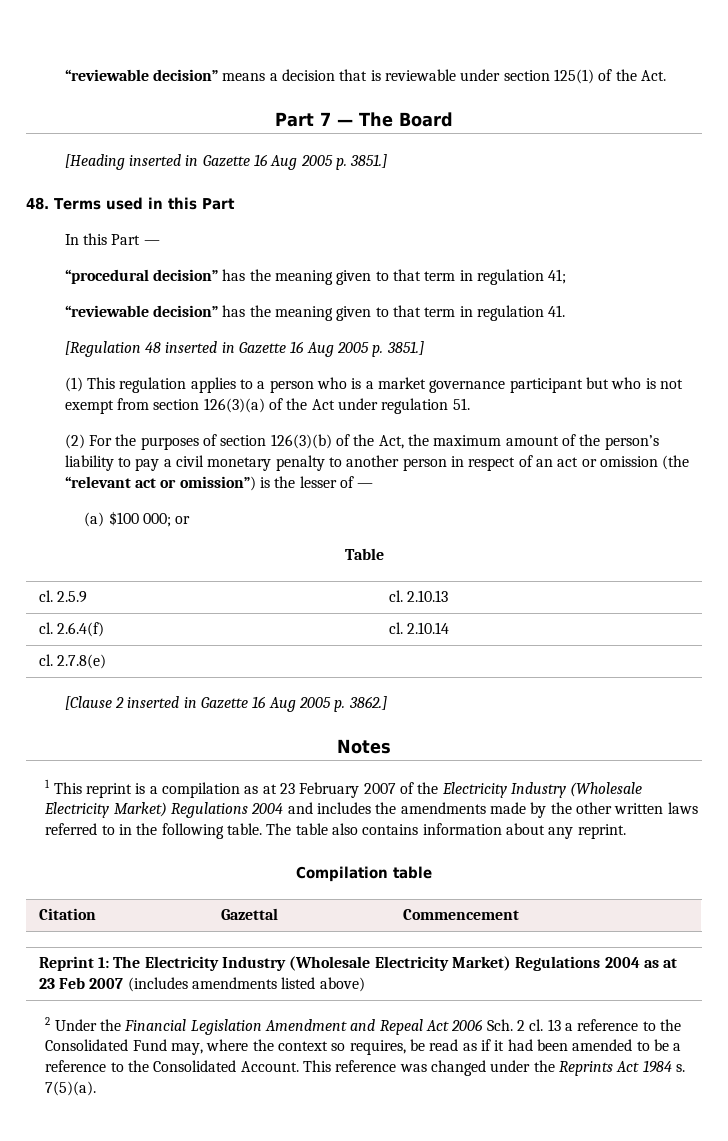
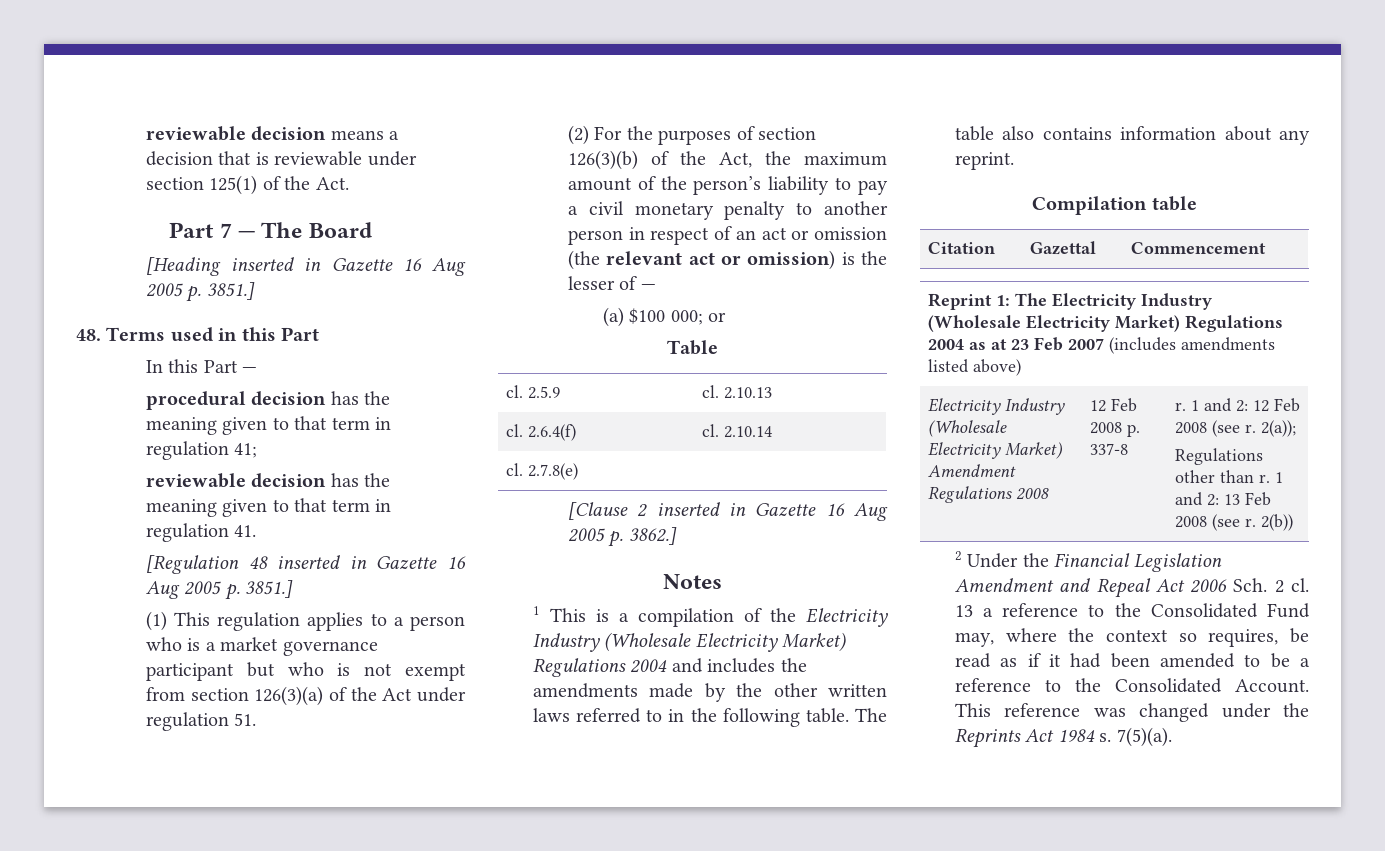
- “reviewable decision” means a decision that is reviewable under section 125(1) of the Act.
+ reviewable decision means a decision that is reviewable under section 125(1) of the Act.
- “procedural decision” has the meaning given to that term in regulation 41;
+ procedural decision has the meaning given to that term in regulation 41;
- “reviewable decision” has the meaning given to that term in regulation 41.
+ reviewable decision has the meaning given to that term in regulation 41.
- (2) For the purposes of section 126(3)(b) of the Act, the maximum amount of the person’s liability to pay a civil monetary penalty to another person in respect of an act or omission (the “relevant act or omission”) is the lesser of —
+ (2) For the purposes of section 126(3)(b) of the Act, the maximum amount of the person’s liability to pay a civil monetary penalty to another person in respect of an act or omission (the relevant act or omission) is the lesser of —
- 1 This reprint is a compilation as at 23 February 2007 of the Electricity Industry (Wholesale Electricity Market) Regulations 2004 and includes the amendments made by the other written laws referred to in the following table.
+ 1 This is a compilation of the Electricity Industry (Wholesale Electricity Market) Regulations 2004 and includes the amendments made by the other written laws referred to in the following table.
+ Electricity Industry (Wholesale Electricity Market) Amendment Regulations 2008 | 12 Feb 2008 p. 337-8 | r. 1 and 2: 12 Feb 2008 (see r. 2(a));
+ Regulations other than r. 1 and 2: 13 Feb 2008 (see r. 2(b))

